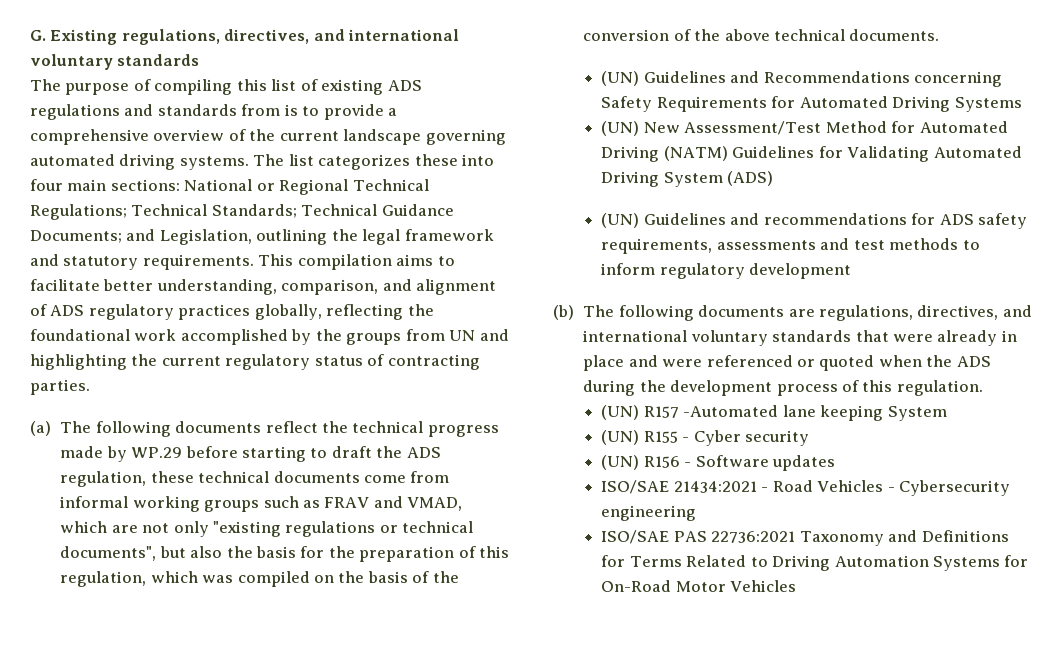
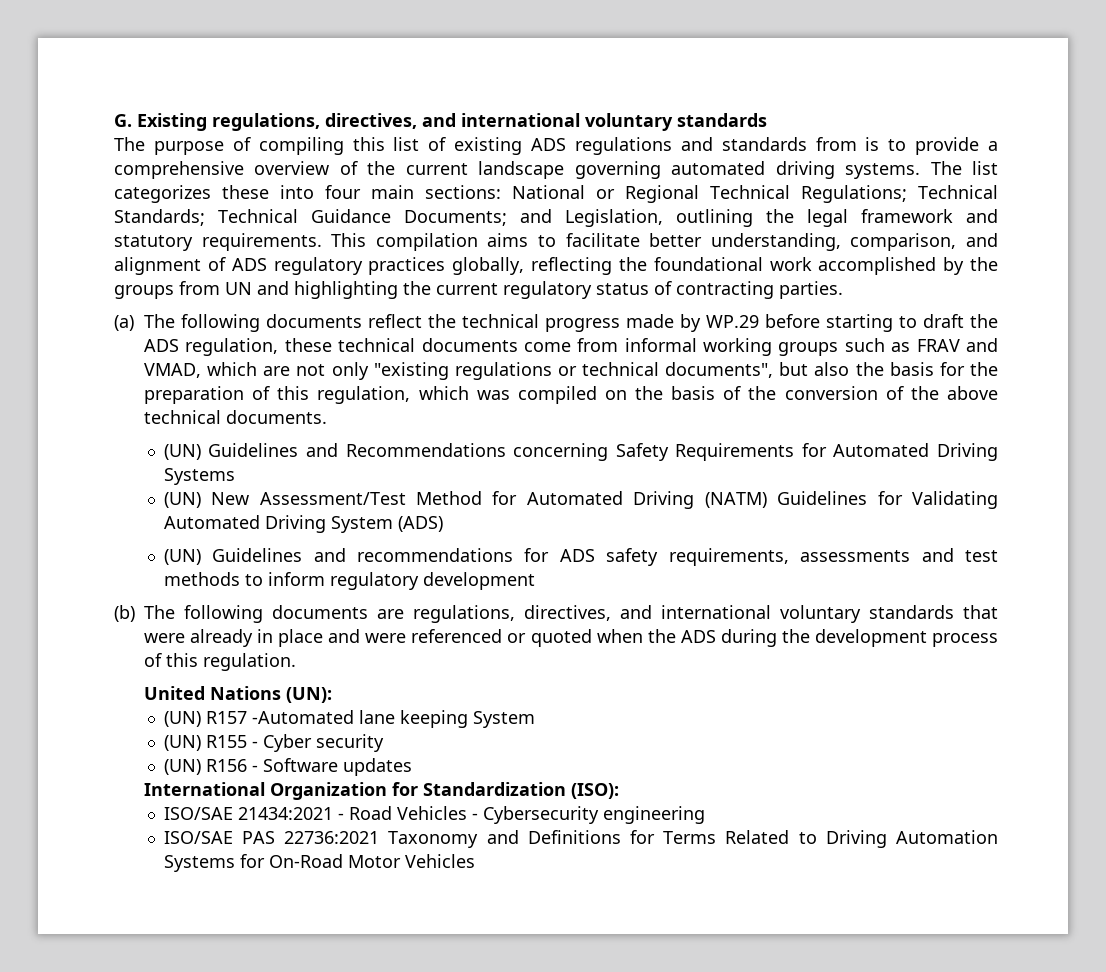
+ United Nations (UN):
+ International Organization for Standardization (ISO):

